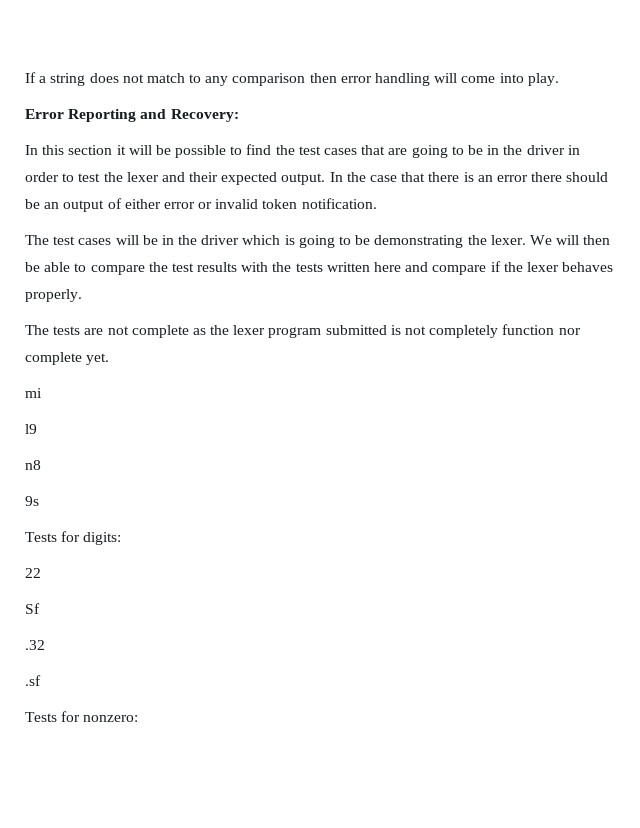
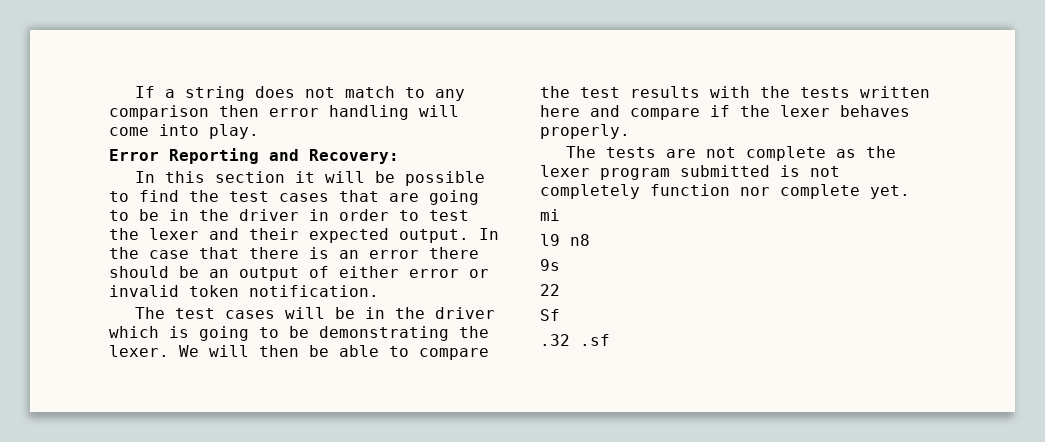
- l9
- n8
+ l9 n8
- Tests for digits:
- .32
- .sf
+ .32 .sf
- Tests for nonzero:

